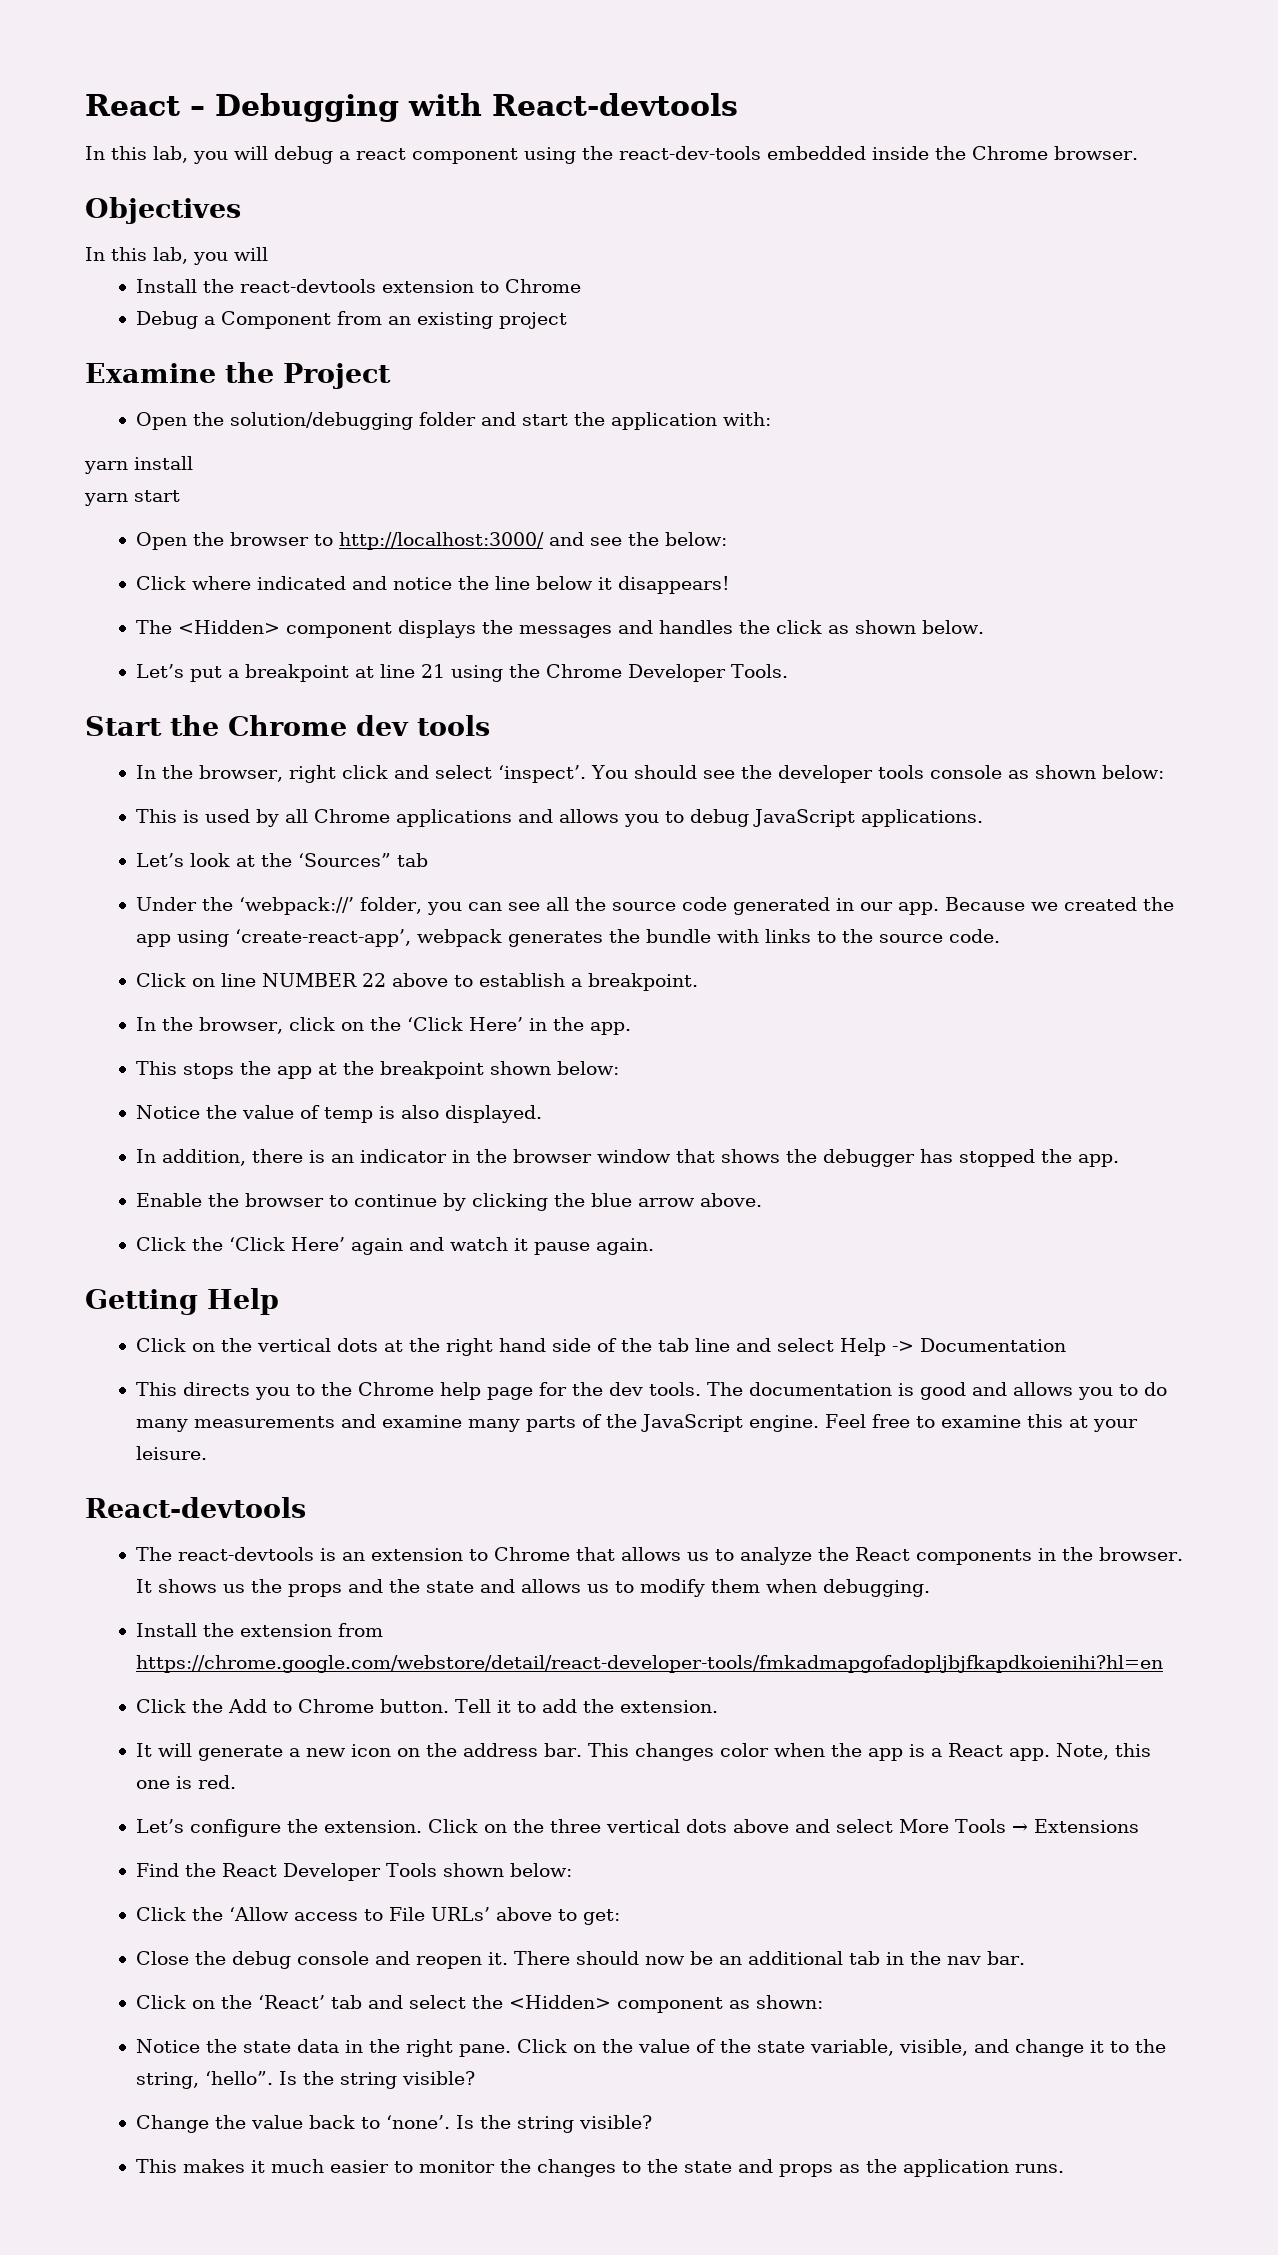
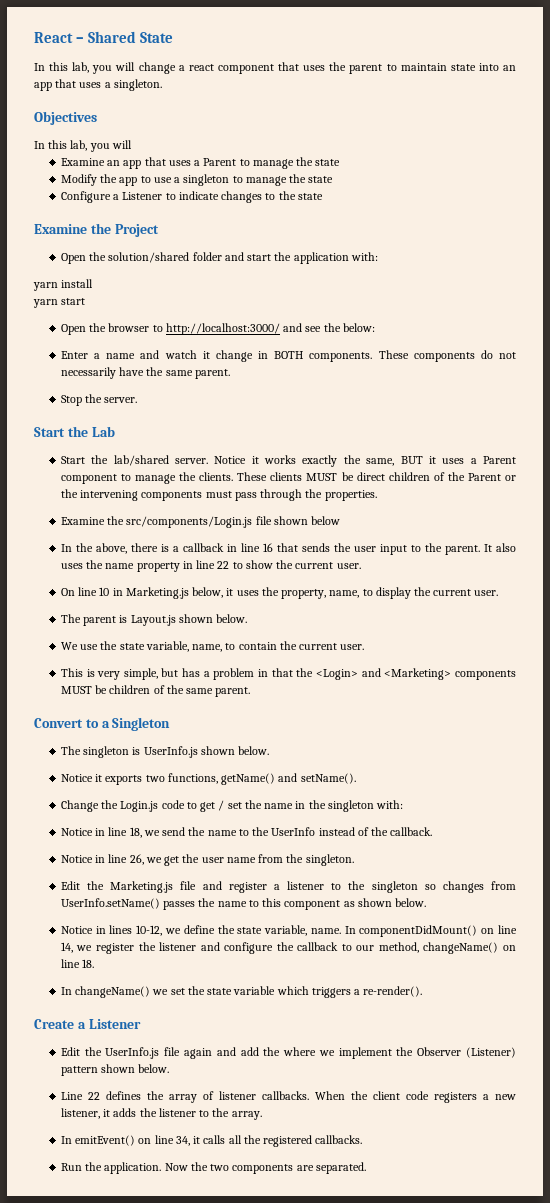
- React – Debugging with React-devtools
- In this lab, you will debug a react component using the react-dev-tools embedded inside the Chrome browser.
+ React – Shared State
+ In this lab, you will change a react component that uses the parent to maintain state into an app that uses a singleton.
- Install the react-devtools extension to Chrome
- Debug a Component from an existing project
+ Examine an app that uses a Parent to manage the state
+ Modify the app to use a singleton to manage the state
+ Configure a Listener to indicate changes to the state
- Open the solution/debugging folder and start the application with:
+ Open the solution/shared folder and start the application with:
- Click where indicated and notice the line below it disappears!
- The <Hidden> component displays the messages and handles the click as shown below.
- Let’s put a breakpoint at line 21 using the Chrome Developer Tools.
- Start the Chrome dev tools
- In the browser, right click and select ‘inspect’. You should see the developer tools console as shown below:
- This is used by all Chrome applications and allows you to debug JavaScript applications.
- Let’s look at the ‘Sources” tab
- Under the ‘webpack://’ folder, you can see all the source code generated in our app. Because we created the app using ‘create-react-app’, webpack generates the bundle with links to the source code.
- Click on line NUMBER 22 above to establish a breakpoint.
- In the browser, click on the ‘Click Here’ in the app.
- This stops the app at the breakpoint shown below:
- Notice the value of temp is also displayed.
- In addition, there is an indicator in the browser window that shows the debugger has stopped the app.
- Enable the browser to continue by clicking the blue arrow above.
- Click the ‘Click Here’ again and watch it pause again.
- Getting Help
- Click on the vertical dots at the right hand side of the tab line and select Help -> Documentation
- This directs you to the Chrome help page for the dev tools. The documentation is good and allows you to do many measurements and examine many parts of the JavaScript engine. Feel free to examine this at your leisure.
- React-devtools
- The react-devtools is an extension to Chrome that allows us to analyze the React components in the browser. It shows us the props and the state and allows us to modify them when debugging.
- Install the extension from https://chrome.google.com/webstore/detail/react-developer-tools/fmkadmapgofadopljbjfkapdkoienihi?hl=en
- Click the Add to Chrome button. Tell it to add the extension.
- It will generate a new icon on the address bar. This changes color when the app is a React app. Note, this one is red.
- Let’s configure the extension. Click on the three vertical dots above and select More Tools → Extensions
- Find the React Developer Tools shown below:
- Click the ‘Allow access to File URLs’ above to get:
- Close the debug console and reopen it. There should now be an additional tab in the nav bar.
- Click on the ‘React’ tab and select the <Hidden> component as shown:
- Notice the state data in the right pane. Click on the value of the state variable, visible, and change it to the string, ‘hello”. Is the string visible?
- Change the value back to ‘none’. Is the string visible?
- This makes it much easier to monitor the changes to the state and props as the application runs.
+ Enter a name and watch it change in BOTH components. These components do not necessarily have the same parent.
+ Stop the server.
+ Start the Lab
+ Start the lab/shared server. Notice it works exactly the same, BUT it uses a Parent component to manage the clients. These clients MUST be direct children of the Parent or the intervening components must pass through the properties.
+ Examine the src/components/Login.js file shown below
+ In the above, there is a callback in line 16 that sends the user input to the parent. It also uses the name property in line 22 to show the current user.
+ On line 10 in Marketing.js below, it uses the property, name, to display the current user.
+ The parent is Layout.js shown below.
+ We use the state variable, name, to contain the current user.
+ This is very simple, but has a problem in that the <Login> and <Marketing> components MUST be children of the same parent.
+ Convert to a Singleton
+ The singleton is UserInfo.js shown below.
+ Notice it exports two functions, getName() and setName().
+ Change the Login.js code to get / set the name in the singleton with:
+ Notice in line 18, we send the name to the UserInfo instead of the callback.
+ Notice in line 26, we get the user name from the singleton.
+ Edit the Marketing.js file and register a listener to the singleton so changes from UserInfo.setName() passes the name to this component as shown below.
+ Notice in lines 10-12, we define the state variable, name. In componentDidMount() on line 14, we register the listener and configure the callback to our method, changeName() on line 18.
+ In changeName() we set the state variable which triggers a re-render().
+ Create a Listener
+ Edit the UserInfo.js file again and add the where we implement the Observer (Listener) pattern shown below.
+ Line 22 defines the array of listener callbacks. When the client code registers a new listener, it adds the listener to the array.
+ In emitEvent() on line 34, it calls all the registered callbacks.
+ Run the application. Now the two components are separated.

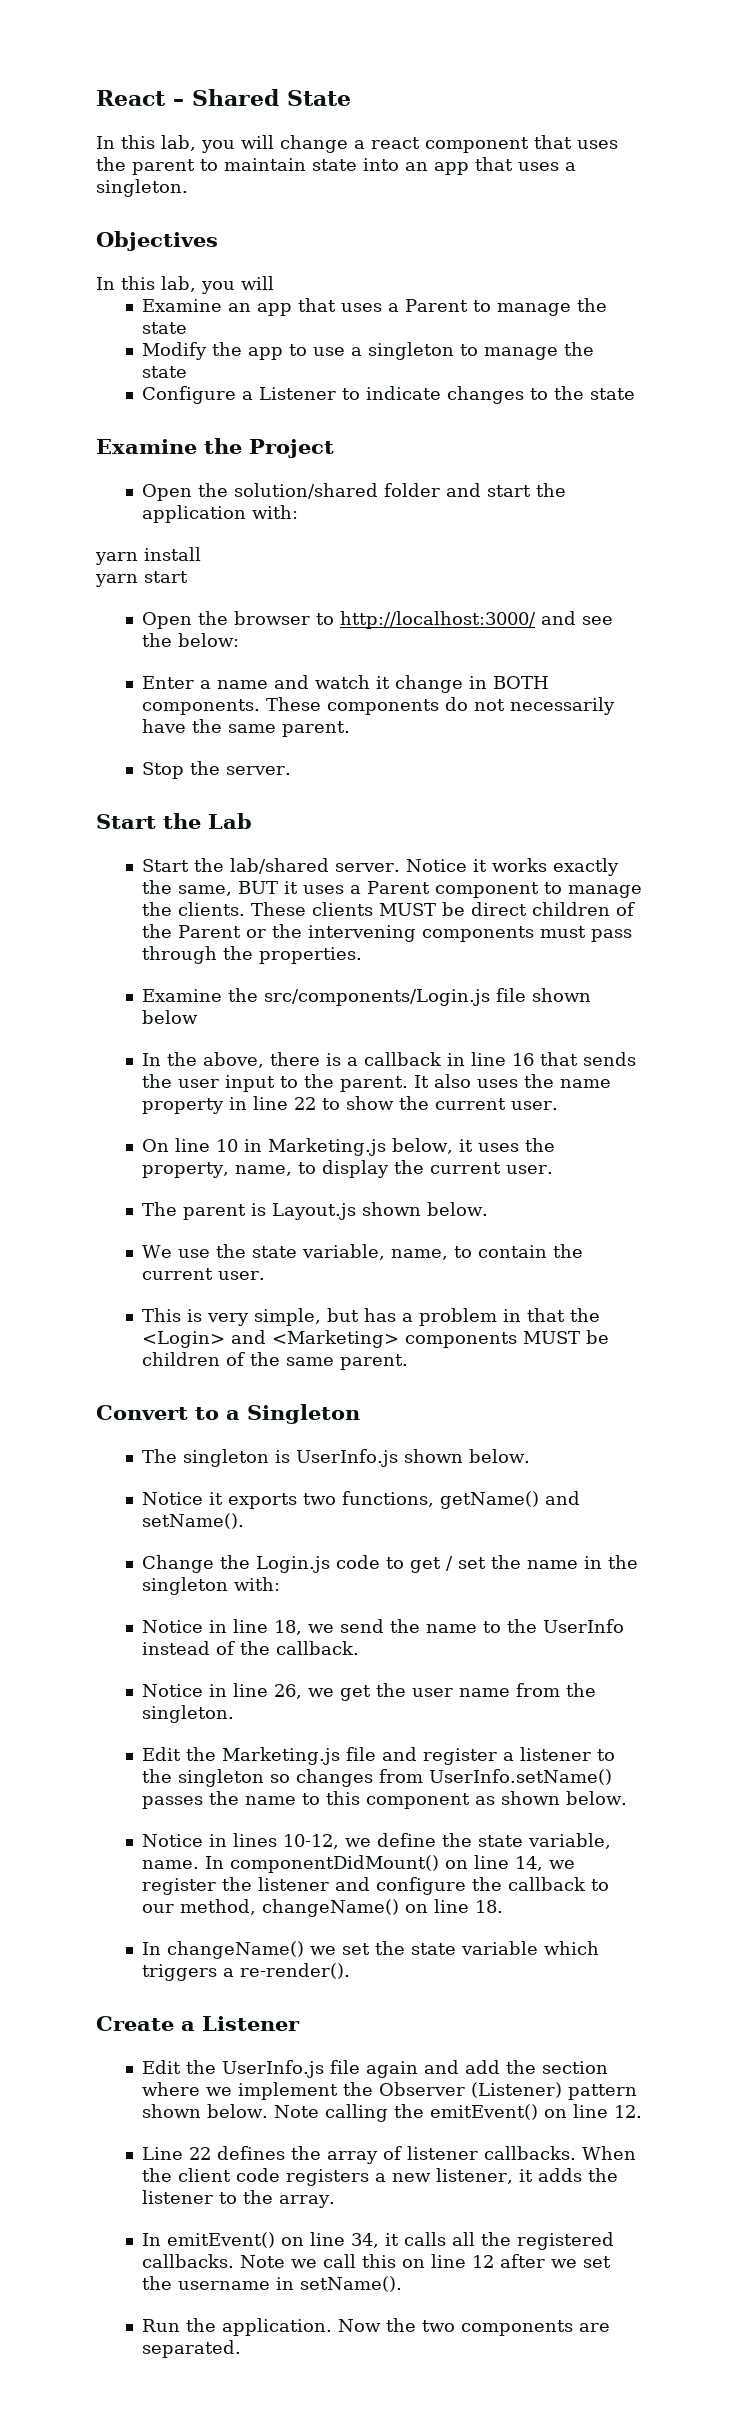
- Edit the UserInfo.js file again and add the where we implement the Observer (Listener) pattern shown below.
+ Edit the UserInfo.js file again and add the section where we implement the Observer (Listener) pattern shown below. Note calling the emitEvent() on line 12.
+ Note we call this on line 12 after we set the username in setName().

